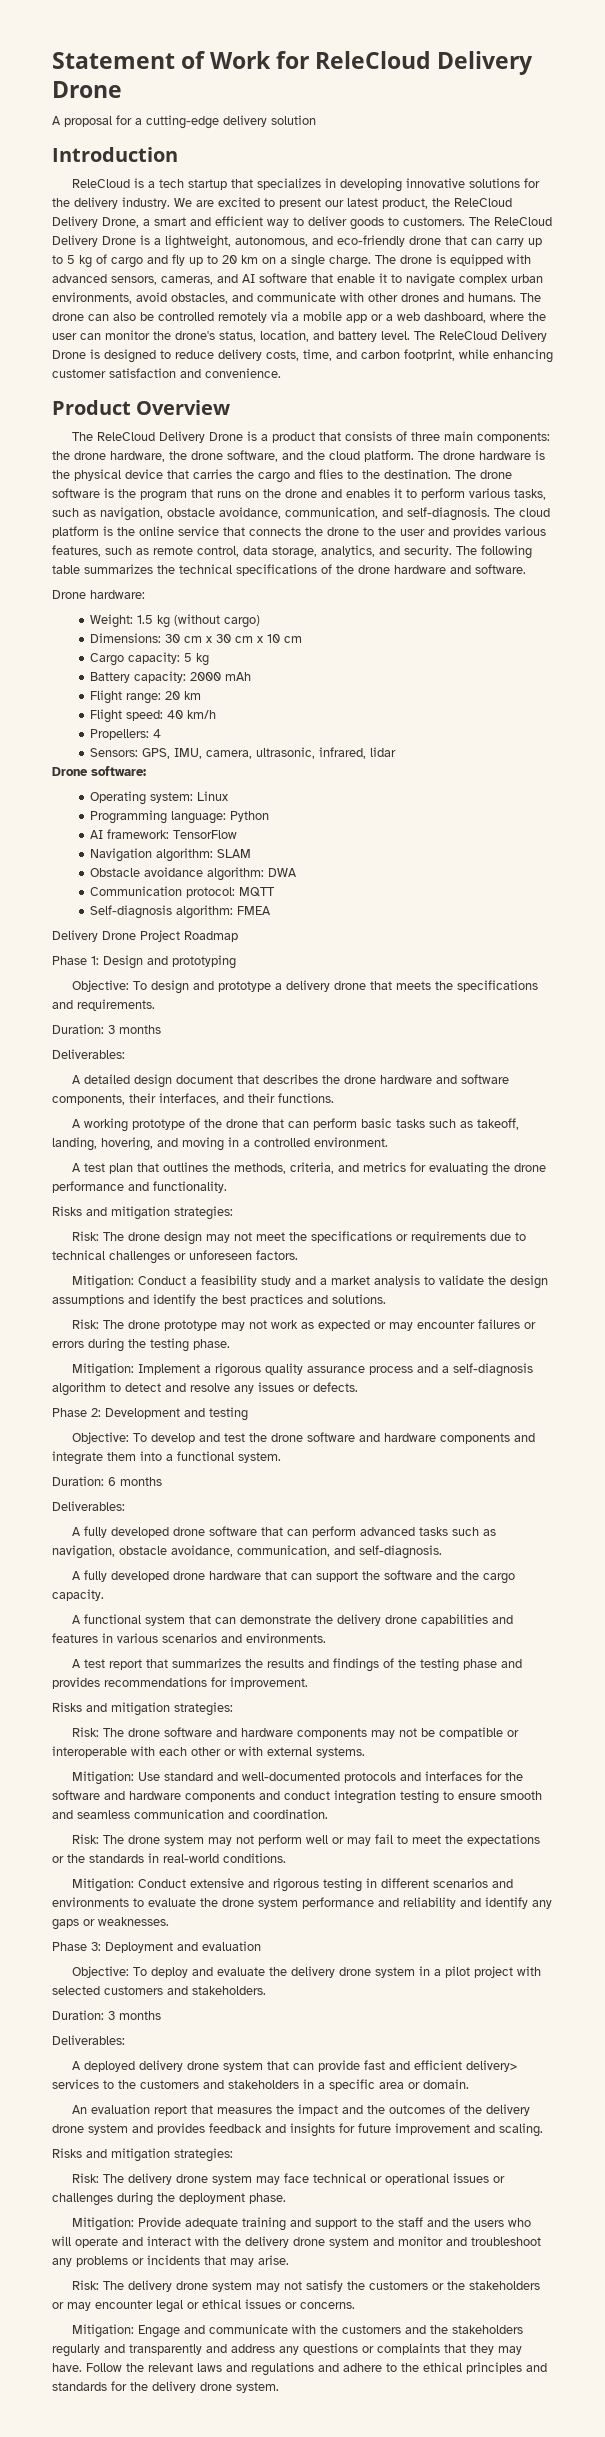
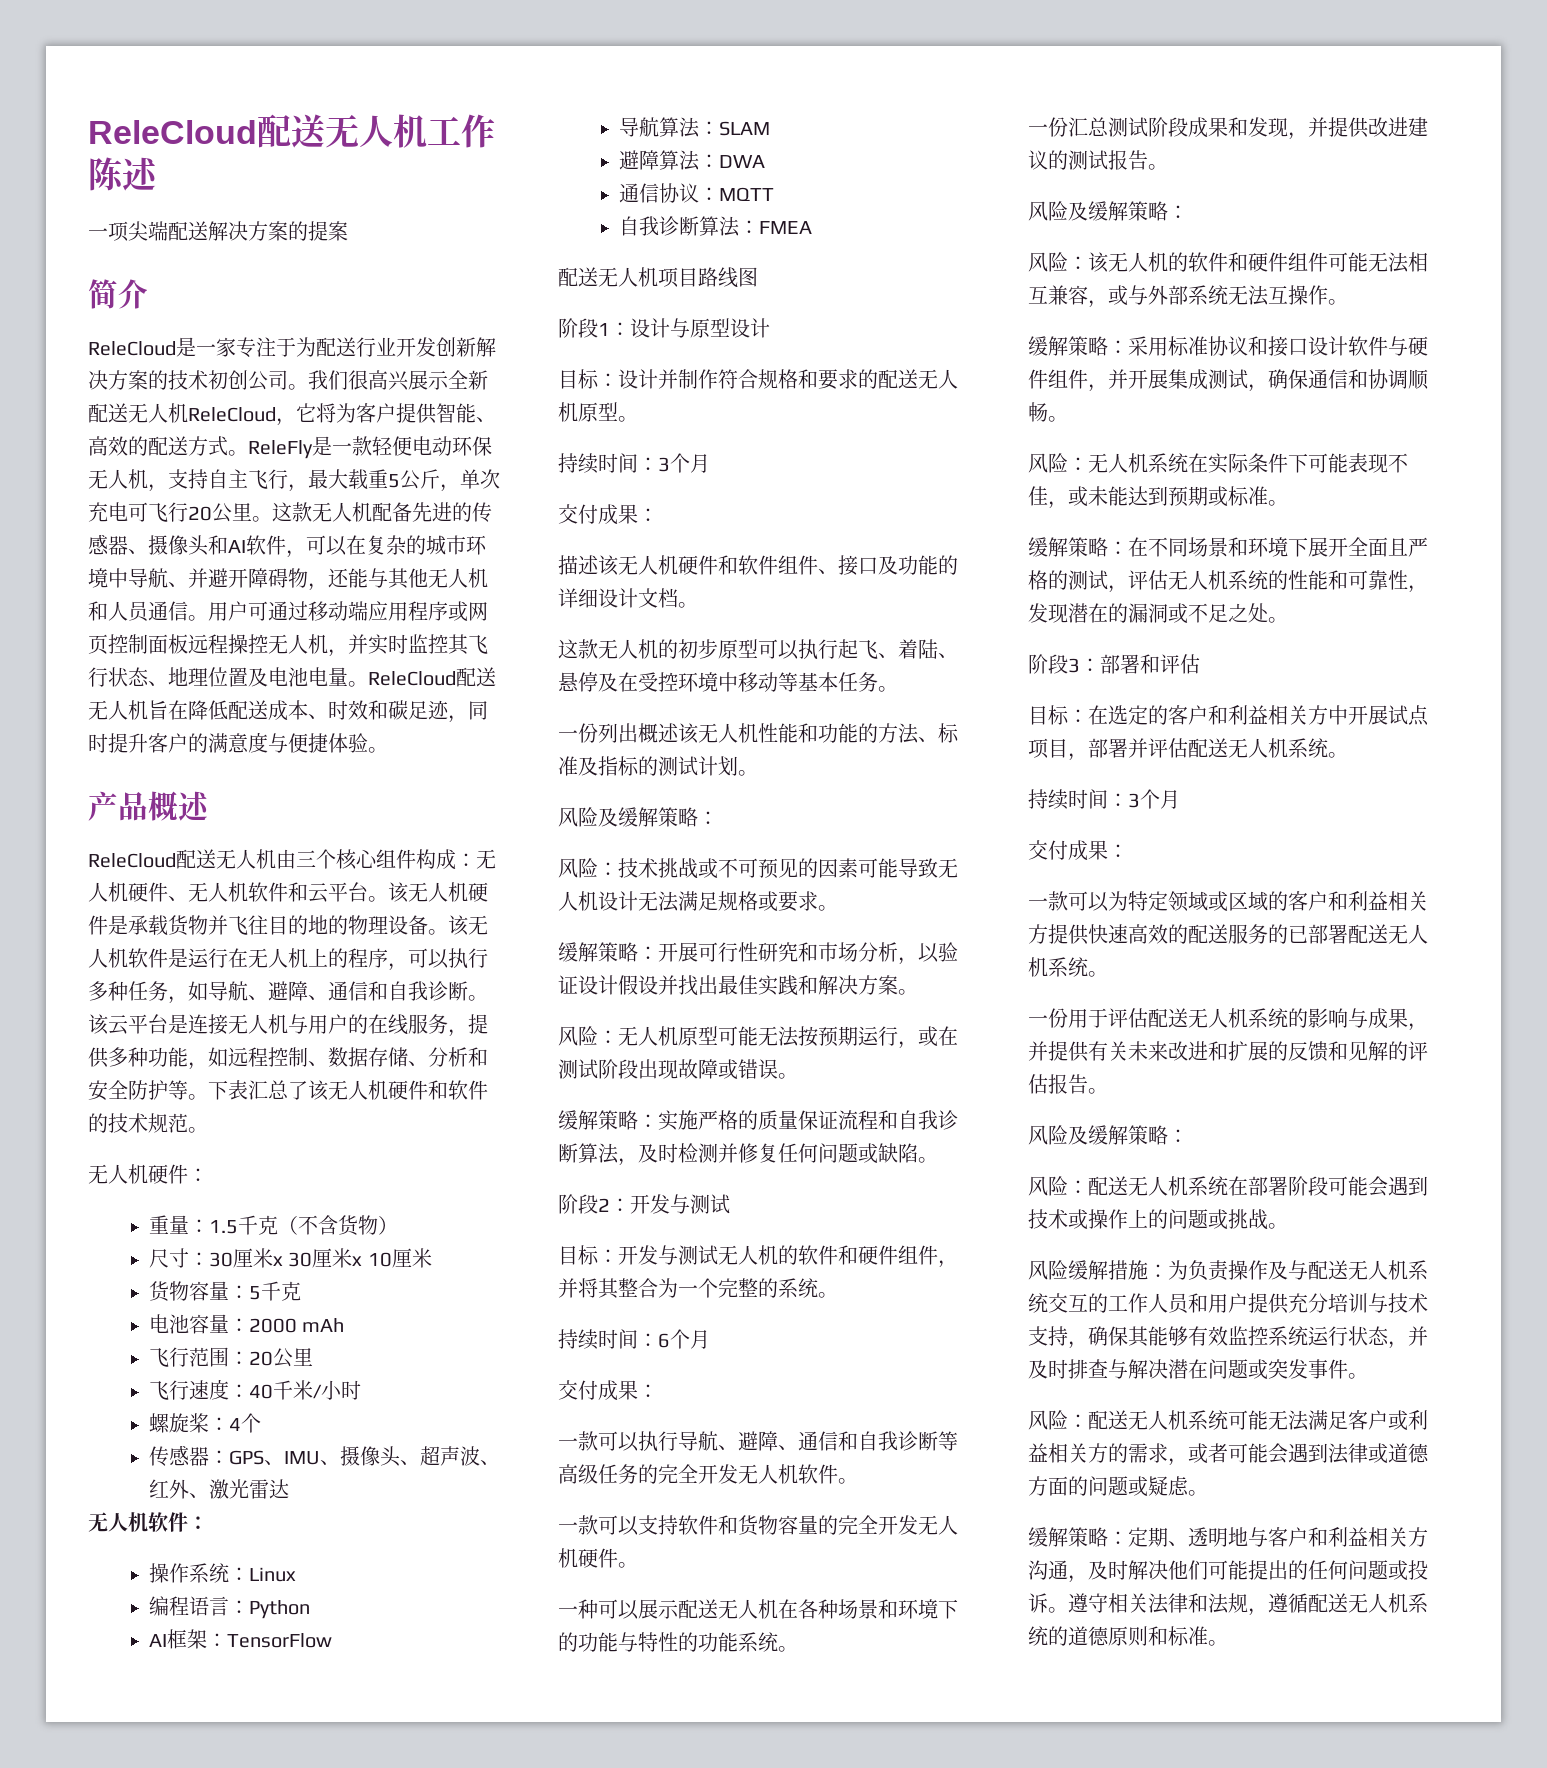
- Statement of Work for ReleCloud Delivery Drone
- A proposal for a cutting-edge delivery solution
- Introduction
- ReleCloud is a tech startup that specializes in developing innovative solutions for the delivery industry. We are excited to present our latest product, the ReleCloud Delivery Drone, a smart and efficient way to deliver goods to customers. The ReleCloud Delivery Drone is a lightweight, autonomous, and eco-friendly drone that can carry up to 5 kg of cargo and fly up to 20 km on a single charge. The drone is equipped with advanced sensors, cameras, and AI software that enable it to navigate complex urban environments, avoid obstacles, and communicate with other drones and humans. The drone can also be controlled remotely via a mobile app or a web dashboard, where the user can monitor the drone's status, location, and battery level. The ReleCloud Delivery Drone is designed to reduce delivery costs, time, and carbon footprint, while enhancing customer satisfaction and convenience.
- Product Overview
- The ReleCloud Delivery Drone is a product that consists of three main components: the drone hardware, the drone software, and the cloud platform. The drone hardware is the physical device that carries the cargo and flies to the destination. The drone software is the program that runs on the drone and enables it to perform various tasks, such as navigation, obstacle avoidance, communication, and self-diagnosis. The cloud platform is the online service that connects the drone to the user and provides various features, such as remote control, data storage, analytics, and security. The following table summarizes the technical specifications of the drone hardware and software.
- Drone hardware:
- Weight: 1.5 kg (without cargo)
- Dimensions: 30 cm x 30 cm x 10 cm
- Cargo capacity: 5 kg
- Battery capacity: 2000 mAh
- Flight range: 20 km
- Flight speed: 40 km/h
- Propellers: 4
- Sensors: GPS, IMU, camera, ultrasonic, infrared, lidar
- Drone software:
- Operating system: Linux
+ ReleCloud配送无人机工作陈述
+ 一项尖端配送解决方案的提案
+ 简介
+ ReleCloud是一家专注于为配送行业开发创新解决方案的技术初创公司。我们很高兴展示全新配送无人机ReleCloud，它将为客户提供智能、高效的配送方式。ReleFly是一款轻便电动环保无人机，支持自主飞行，最大载重5公斤，单次充电可飞行20公里。这款无人机配备先进的传感器、摄像头和AI软件，可以在复杂的城市环境中导航、并避开障碍物，还能与其他无人机和人员通信。用户可通过移动端应用程序或网页控制面板远程操控无人机，并实时监控其飞行状态、地理位置及电池电量。ReleCloud配送无人机旨在降低配送成本、时效和碳足迹，同时提升客户的满意度与便捷体验。
+ 产品概述
+ ReleCloud配送无人机由三个核心组件构成：无人机硬件、无人机软件和云平台。该无人机硬件是承载货物并飞往目的地的物理设备。该无人机软件是运行在无人机上的程序，可以执行多种任务，如导航、避障、通信和自我诊断。该云平台是连接无人机与用户的在线服务，提供多种功能，如远程控制、数据存储、分析和安全防护等。下表汇总了该无人机硬件和软件的技术规范。
+ 无人机硬件：
+ 重量：1.5千克（不含货物）
+ 尺寸：30厘米x 30厘米x 10厘米
+ 货物容量：5千克
+ 电池容量：2000 mAh
+ 飞行范围：20公里
+ 飞行速度：40千米/小时
+ 螺旋桨：4个
+ 传感器：GPS、IMU、摄像头、超声波、红外、激光雷达
+ 无人机软件：
+ 操作系统：Linux
- Programming language: Python
+ 编程语言：Python
- AI framework: TensorFlow
+ AI框架：TensorFlow
- Navigation algorithm: SLAM
+ 导航算法：SLAM
- Obstacle avoidance algorithm: DWA
+ 避障算法：DWA
- Communication protocol: MQTT
+ 通信协议：MQTT
- Self-diagnosis algorithm: FMEA
- Delivery Drone Project Roadmap
- Phase 1: Design and prototyping
- Objective: To design and prototype a delivery drone that meets the specifications and requirements.
- Duration: 3 months
- Deliverables:
- A detailed design document that describes the drone hardware and software components, their interfaces, and their functions.
- A working prototype of the drone that can perform basic tasks such as takeoff, landing, hovering, and moving in a controlled environment.
- A test plan that outlines the methods, criteria, and metrics for evaluating the drone performance and functionality.
- Risks and mitigation strategies:
- Risk: The drone design may not meet the specifications or requirements due to technical challenges or unforeseen factors.
- Mitigation: Conduct a feasibility study and a market analysis to validate the design assumptions and identify the best practices and solutions.
- Risk: The drone prototype may not work as expected or may encounter failures or errors during the testing phase.
- Mitigation: Implement a rigorous quality assurance process and a self-diagnosis algorithm to detect and resolve any issues or defects.
- Phase 2: Development and testing
- Objective: To develop and test the drone software and hardware components and integrate them into a functional system.
- Duration: 6 months
- Deliverables:
- A fully developed drone software that can perform advanced tasks such as navigation, obstacle avoidance, communication, and self-diagnosis.
- A fully developed drone hardware that can support the software and the cargo capacity.
- A functional system that can demonstrate the delivery drone capabilities and features in various scenarios and environments.
- A test report that summarizes the results and findings of the testing phase and provides recommendations for improvement.
- Risks and mitigation strategies:
- Risk: The drone software and hardware components may not be compatible or interoperable with each other or with external systems.
- Mitigation: Use standard and well-documented protocols and interfaces for the software and hardware components and conduct integration testing to ensure smooth and seamless communication and coordination.
- Risk: The drone system may not perform well or may fail to meet the expectations or the standards in real-world conditions.
- Mitigation: Conduct extensive and rigorous testing in different scenarios and environments to evaluate the drone system performance and reliability and identify any gaps or weaknesses.
- Phase 3: Deployment and evaluation
- Objective: To deploy and evaluate the delivery drone system in a pilot project with selected customers and stakeholders.
- Duration: 3 months
- Deliverables:
- A deployed delivery drone system that can provide fast and efficient delivery> services to the customers and stakeholders in a specific area or domain.
- An evaluation report that measures the impact and the outcomes of the delivery drone system and provides feedback and insights for future improvement and scaling.
- Risks and mitigation strategies:
- Risk: The delivery drone system may face technical or operational issues or challenges during the deployment phase.
- Mitigation: Provide adequate training and support to the staff and the users who will operate and interact with the delivery drone system and monitor and troubleshoot any problems or incidents that may arise.
- Risk: The delivery drone system may not satisfy the customers or the stakeholders or may encounter legal or ethical issues or concerns.
- Mitigation: Engage and communicate with the customers and the stakeholders regularly and transparently and address any questions or complaints that they may have. Follow the relevant laws and regulations and adhere to the ethical principles and standards for the delivery drone system.
+ 自我诊断算法：FMEA
+ 配送无人机项目路线图
+ 阶段1：设计与原型设计
+ 目标：设计并制作符合规格和要求的配送无人机原型。
+ 持续时间：3个月
+ 交付成果：
+ 描述该无人机硬件和软件组件、接口及功能的详细设计文档。
+ 这款无人机的初步原型可以执行起飞、着陆、悬停及在受控环境中移动等基本任务。
+ 一份列出概述该无人机性能和功能的方法、标准及指标的测试计划。
+ 风险及缓解策略：
+ 风险：技术挑战或不可预见的因素可能导致无人机设计无法满足规格或要求。
+ 缓解策略：开展可行性研究和市场分析，以验证设计假设并找出最佳实践和解决方案。
+ 风险：无人机原型可能无法按预期运行，或在测试阶段出现故障或错误。
+ 缓解策略：实施严格的质量保证流程和自我诊断算法，及时检测并修复任何问题或缺陷。
+ 阶段2：开发与测试
+ 目标：开发与测试无人机的软件和硬件组件，并将其整合为一个完整的系统。
+ 持续时间：6个月
+ 交付成果：
+ 一款可以执行导航、避障、通信和自我诊断等高级任务的完全开发无人机软件。
+ 一款可以支持软件和货物容量的完全开发无人机硬件。
+ 一种可以展示配送无人机在各种场景和环境下的功能与特性的功能系统。
+ 一份汇总测试阶段成果和发现，并提供改进建议的测试报告。
+ 风险及缓解策略：
+ 风险：该无人机的软件和硬件组件可能无法相互兼容，或与外部系统无法互操作。
+ 缓解策略：采用标准协议和接口设计软件与硬件组件，并开展集成测试，确保通信和协调顺畅。
+ 风险：无人机系统在实际条件下可能表现不佳，或未能达到预期或标准。
+ 缓解策略：在不同场景和环境下展开全面且严格的测试，评估无人机系统的性能和可靠性，发现潜在的漏洞或不足之处。
+ 阶段3：部署和评估
+ 目标：在选定的客户和利益相关方中开展试点项目，部署并评估配送无人机系统。
+ 持续时间：3个月
+ 交付成果：
+ 一款可以为特定领域或区域的客户和利益相关方提供快速高效的配送服务的已部署配送无人机系统。
+ 一份用于评估配送无人机系统的影响与成果，并提供有关未来改进和扩展的反馈和见解的评估报告。
+ 风险及缓解策略：
+ 风险：配送无人机系统在部署阶段可能会遇到技术或操作上的问题或挑战。
+ 风险缓解措施：为负责操作及与配送无人机系统交互的工作人员和用户提供充分培训与技术支持，确保其能够有效监控系统运行状态，并及时排查与解决潜在问题或突发事件。
+ 风险：配送无人机系统可能无法满足客户或利益相关方的需求，或者可能会遇到法律或道德方面的问题或疑虑。
+ 缓解策略：定期、透明地与客户和利益相关方沟通，及时解决他们可能提出的任何问题或投诉。遵守相关法律和法规，遵循配送无人机系统的道德原则和标准。

